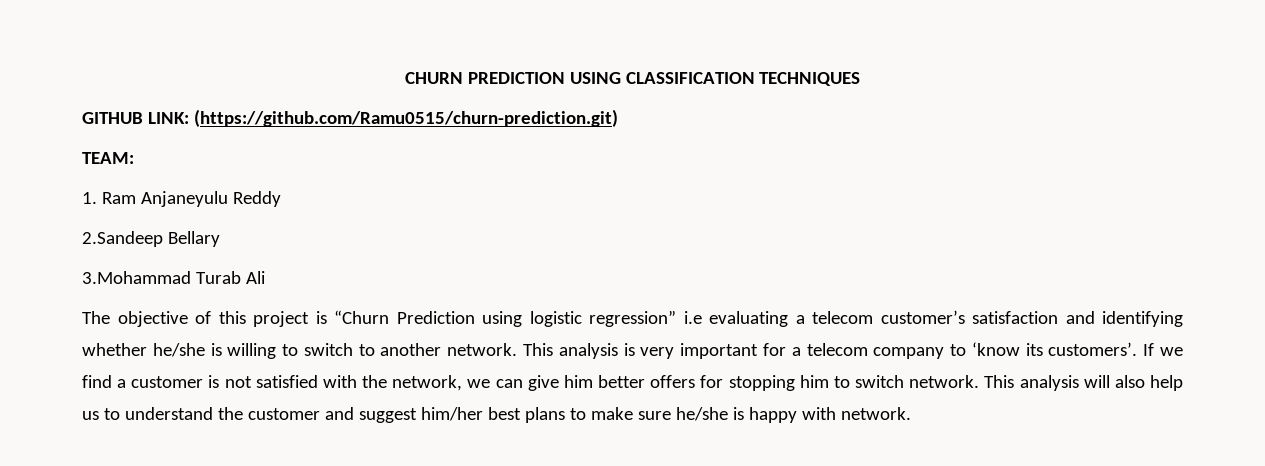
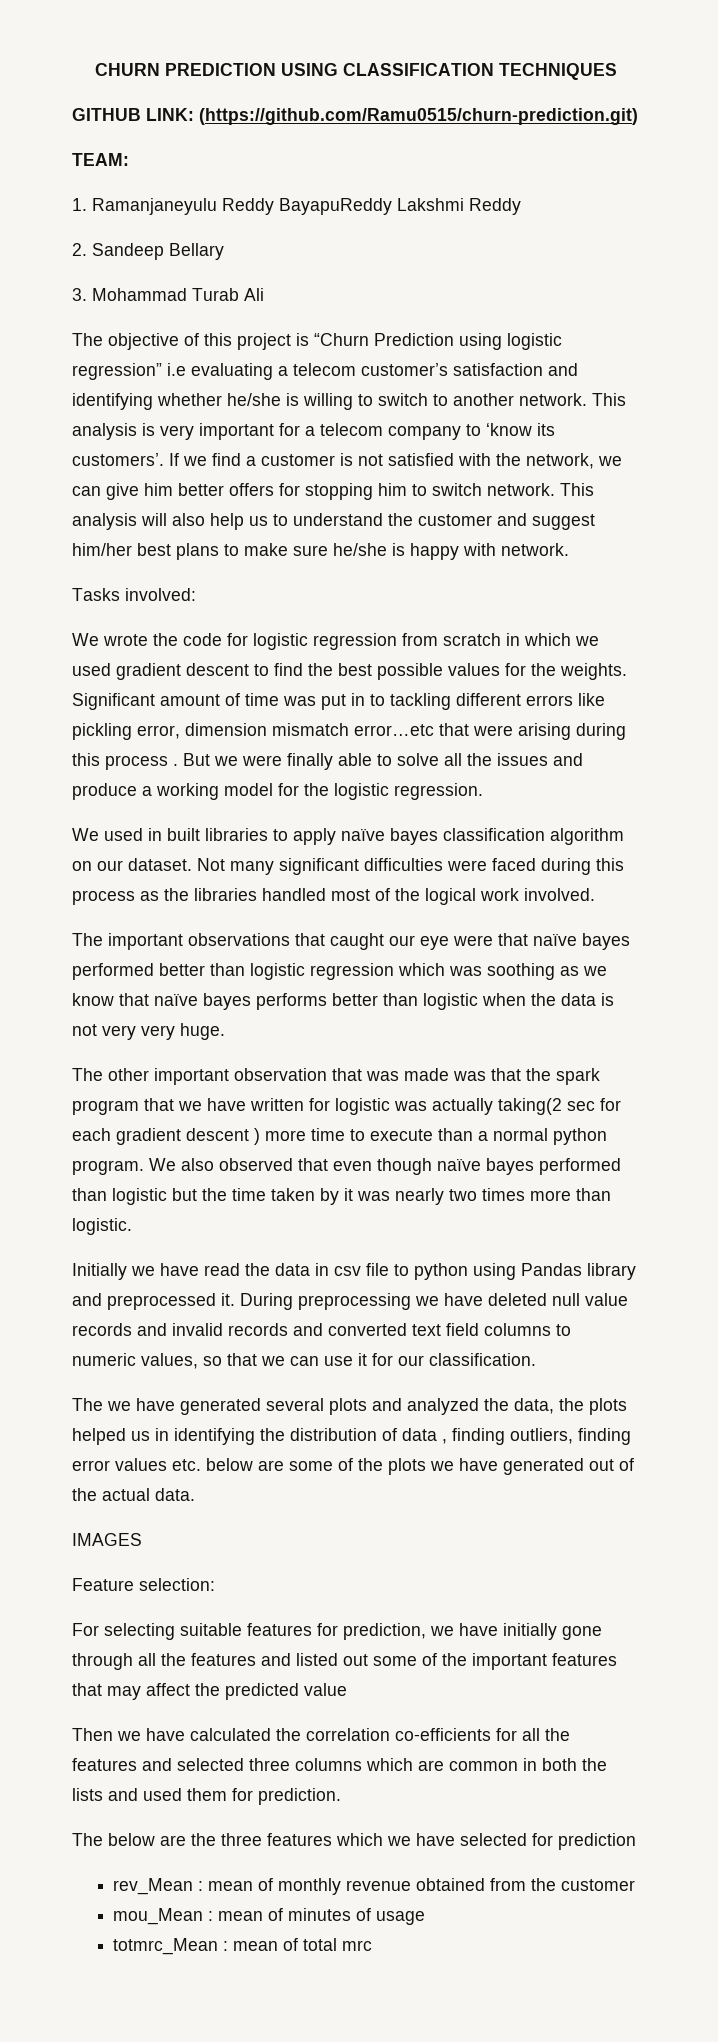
- 1. Ram Anjaneyulu Reddy
+ 1. Ramanjaneyulu Reddy BayapuReddy Lakshmi Reddy
- 2.Sandeep Bellary
+ 2. Sandeep Bellary
- 3.Mohammad Turab Ali
+ 3. Mohammad Turab Ali
+ Tasks involved:
+ We wrote the code for logistic regression from scratch in which we used gradient descent to find the best possible values for the weights. Significant amount of time was put in to tackling different errors like pickling error, dimension mismatch error…etc that were arising during this process . But we were finally able to solve all the issues and produce a working model for the logistic regression.
+ We used in built libraries to apply naïve bayes classification algorithm on our dataset. Not many significant difficulties were faced during this process as the libraries handled most of the logical work involved.
+ The important observations that caught our eye were that naïve bayes performed better than logistic regression which was soothing as we know that naïve bayes performs better than logistic when the data is not very very huge.
+ The other important observation that was made was that the spark program that we have written for logistic was actually taking(2 sec for each gradient descent ) more time to execute than a normal python program. We also observed that even though naïve bayes performed than logistic but the time taken by it was nearly two times more than logistic.
+ Initially we have read the data in csv file to python using Pandas library and preprocessed it. During preprocessing we have deleted null value records and invalid records and converted text field columns to numeric values, so that we can use it for our classification.
+ The we have generated several plots and analyzed the data, the plots helped us in identifying the distribution of data , finding outliers, finding error values etc. below are some of the plots we have generated out of the actual data.
+ IMAGES
+ Feature selection:
+ For selecting suitable features for prediction, we have initially gone through all the features and listed out some of the important features that may affect the predicted value
+ Then we have calculated the correlation co-efficients for all the features and selected three columns which are common in both the lists and used them for prediction.
+ The below are the three features which we have selected for prediction
+ rev_Mean : mean of monthly revenue obtained from the customer
+ mou_Mean : mean of minutes of usage
+ totmrc_Mean : mean of total mrc

